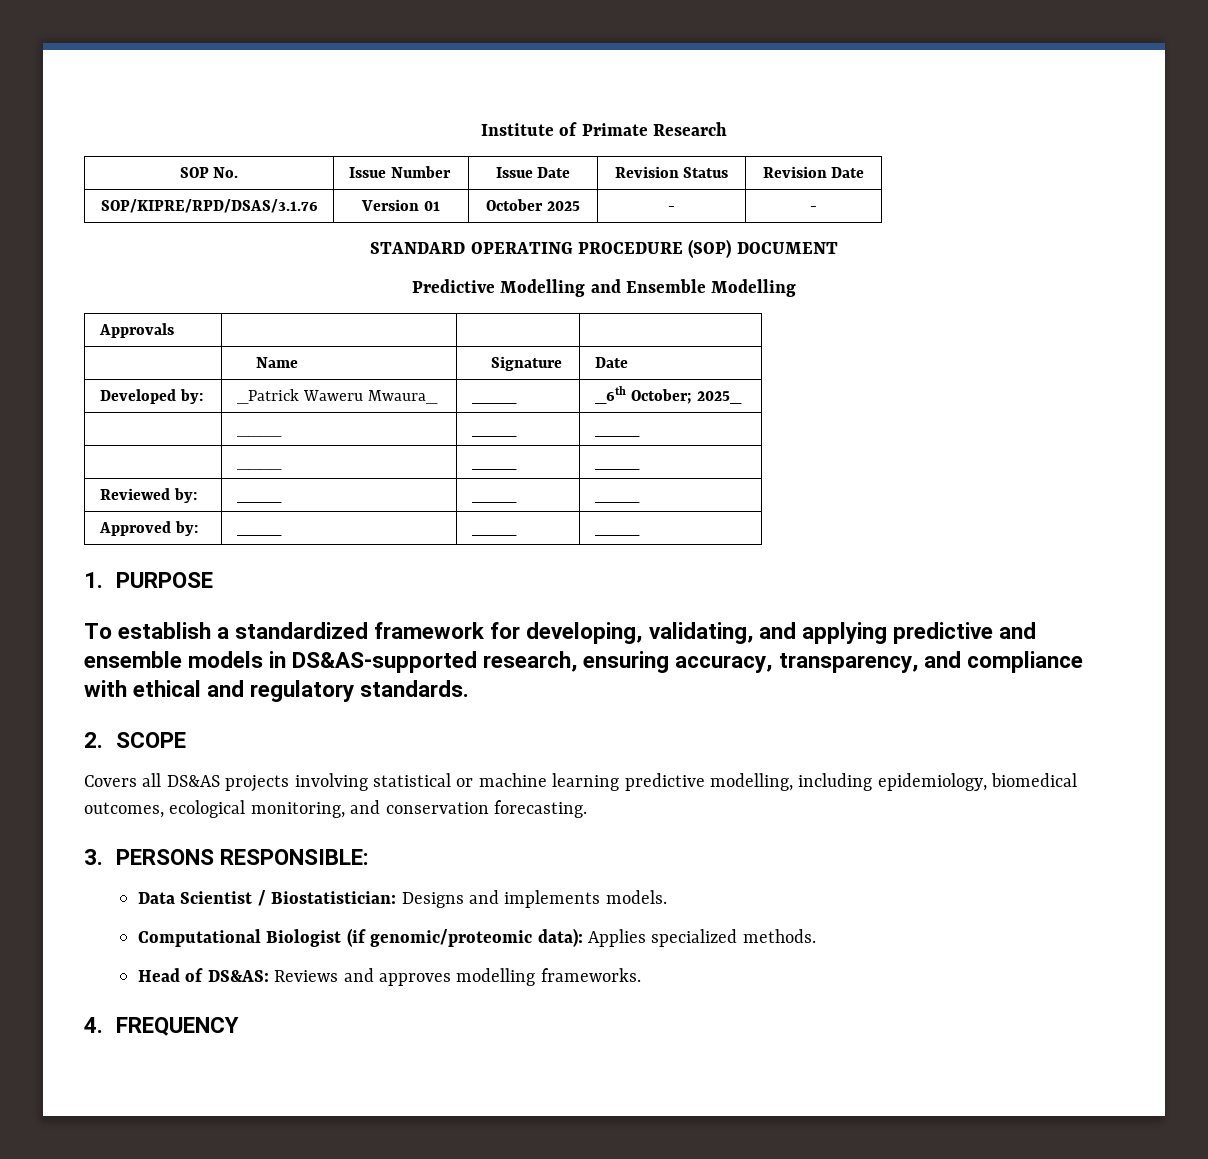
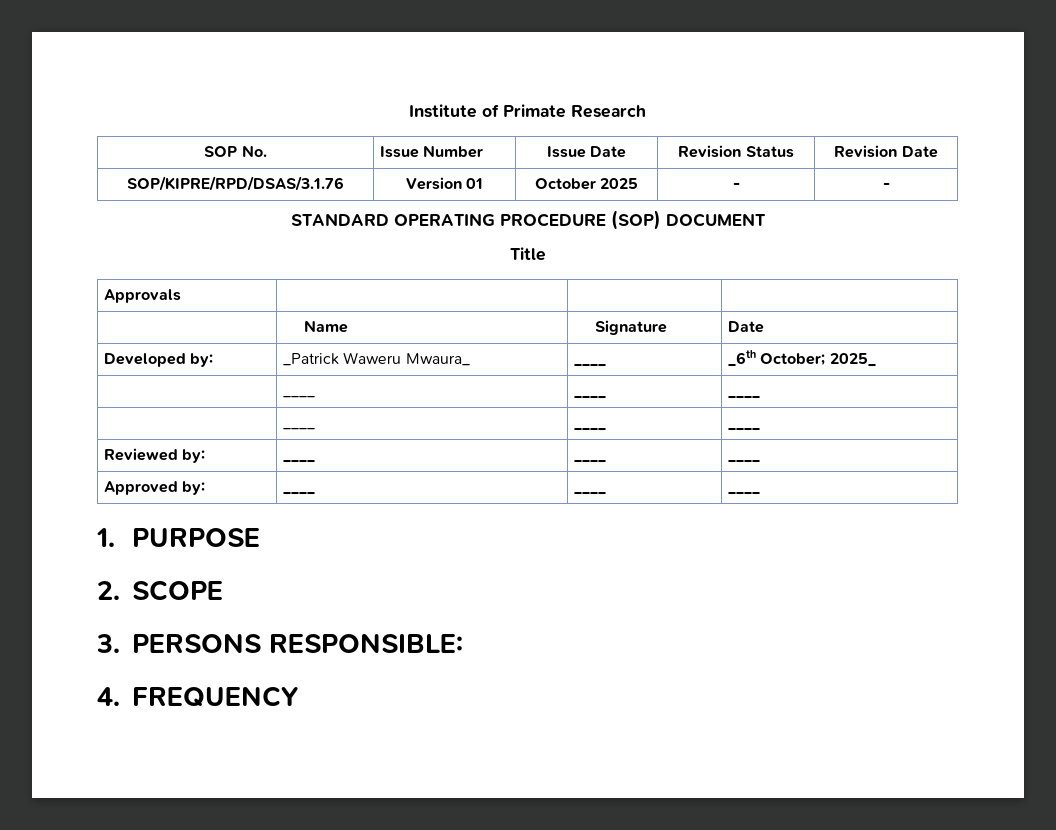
- Predictive Modelling and Ensemble Modelling
+ Title
- To establish a standardized framework for developing, validating, and applying predictive and ensemble models in DS&AS-supported research, ensuring accuracy, transparency, and compliance with ethical and regulatory standards.
  2. SCOPE
- Covers all DS&AS projects involving statistical or machine learning predictive modelling, including epidemiology, biomedical outcomes, ecological monitoring, and conservation forecasting.
  3. PERSONS RESPONSIBLE:
- Data Scientist / Biostatistician: Designs and implements models.
- Computational Biologist (if genomic/proteomic data): Applies specialized methods.
- Head of DS&AS: Reviews and approves modelling frameworks.

